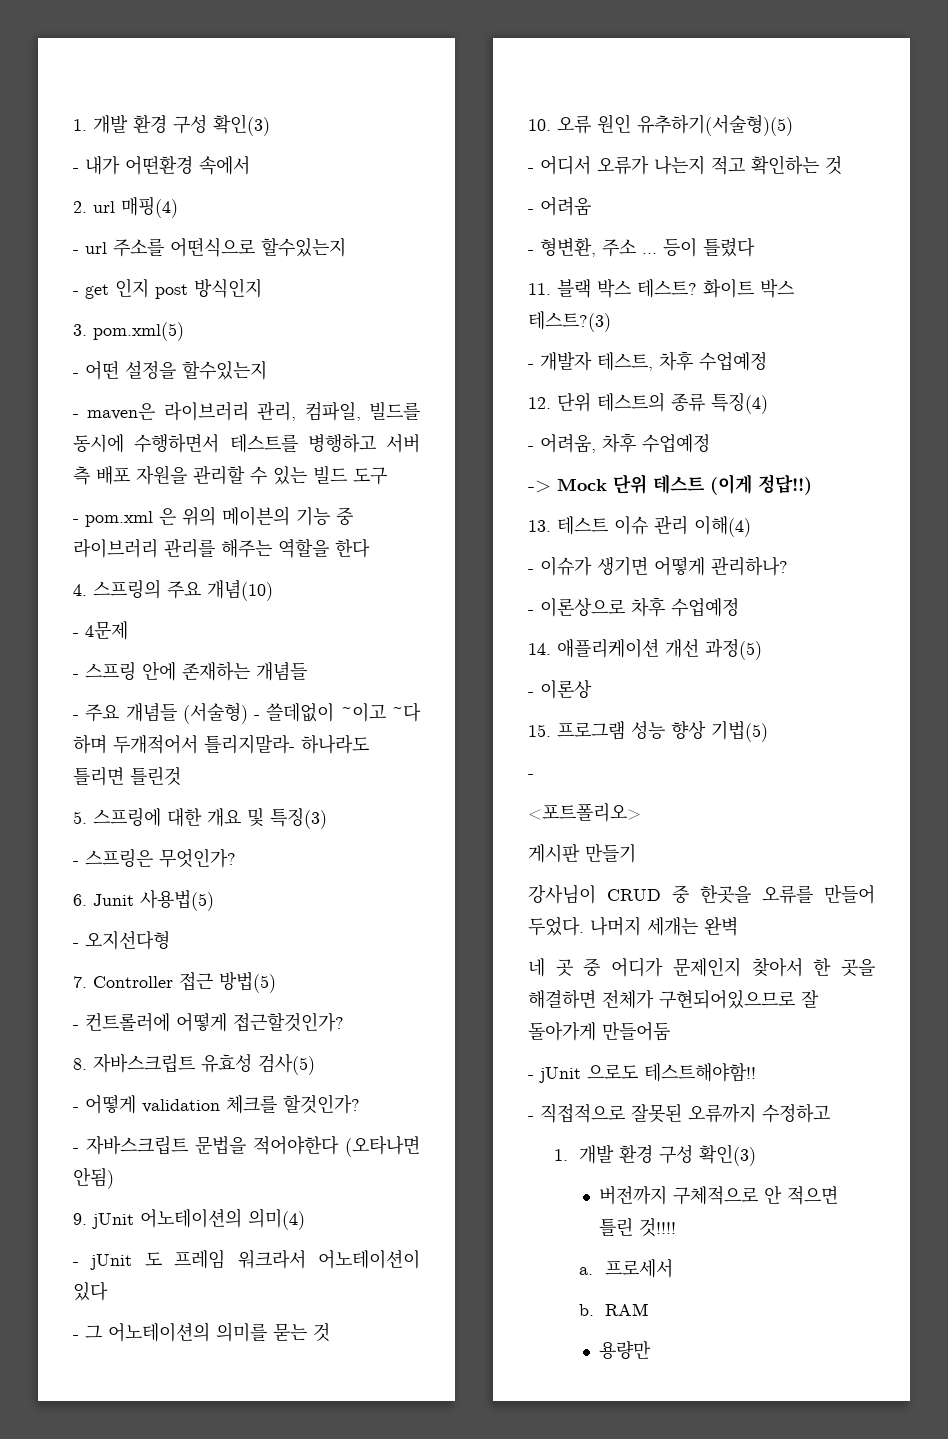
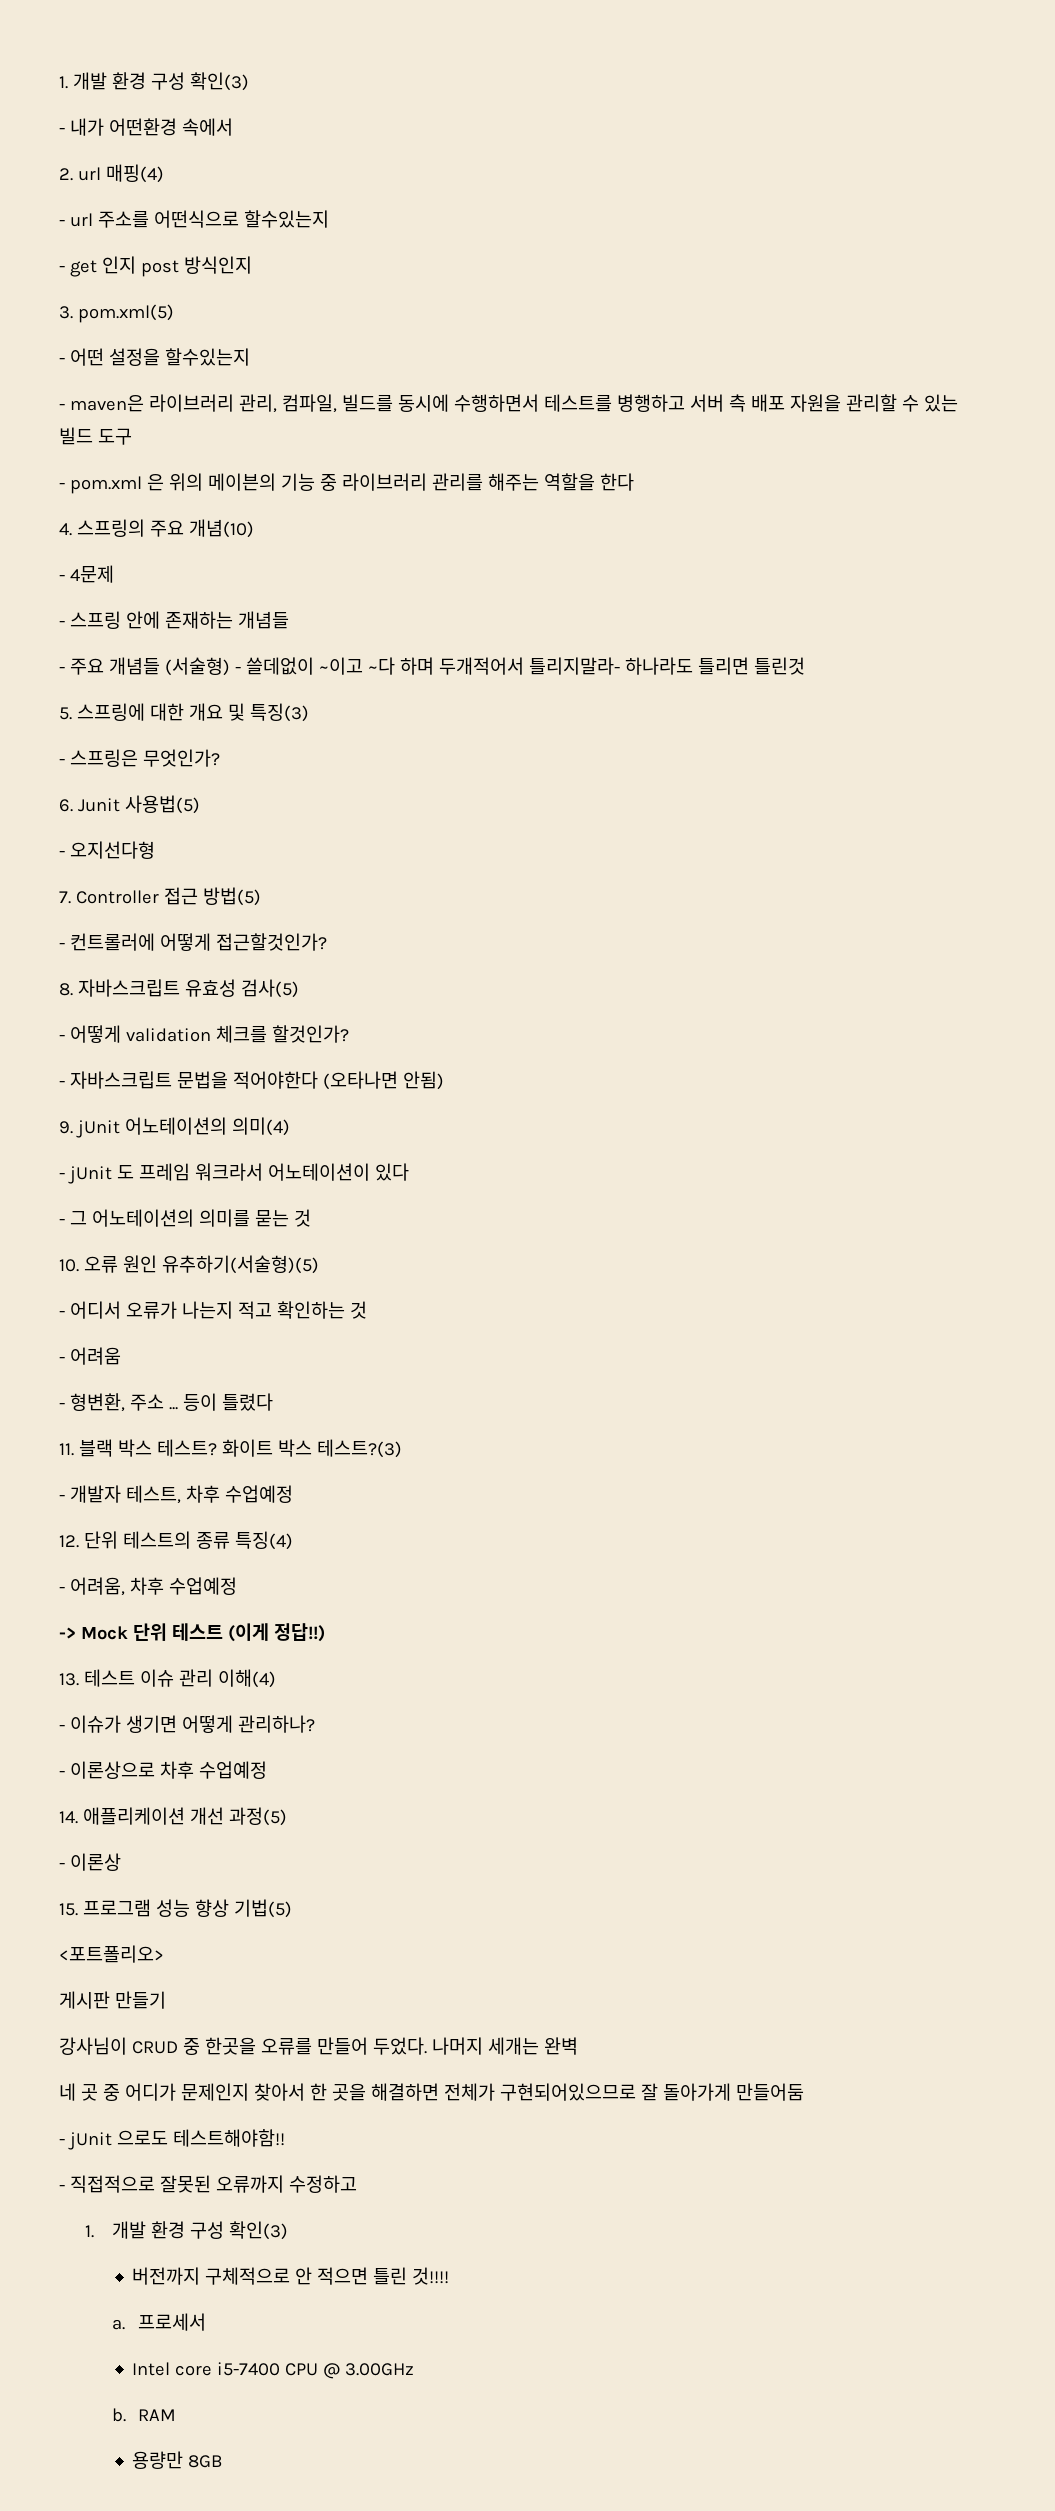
  15. 프로그램 성능 향상 기법(5)
- -
+ Intel core i5-7400 CPU @ 3.00GHz
- 용량만
+ 용량만 8GB

